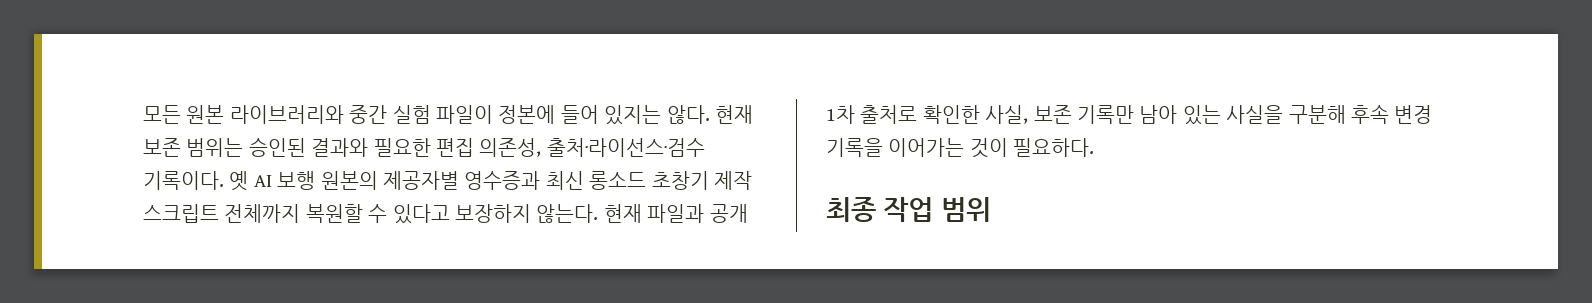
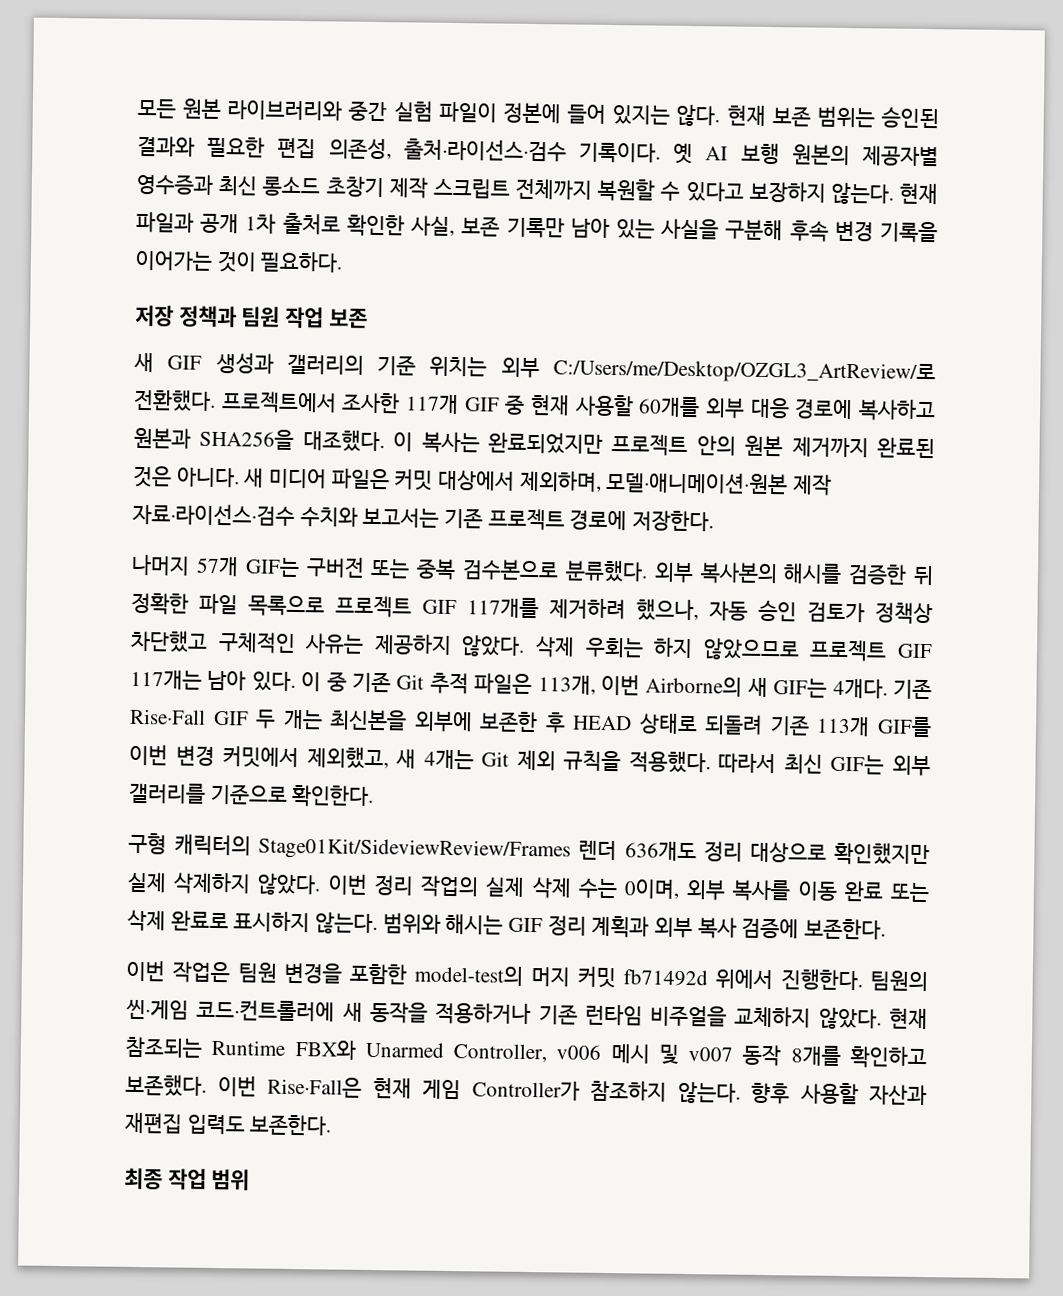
+ 저장 정책과 팀원 작업 보존
+ 새 GIF 생성과 갤러리의 기준 위치는 외부 C:/Users/me/Desktop/OZGL3_ArtReview/로 전환했다. 프로젝트에서 조사한 117개 GIF 중 현재 사용할 60개를 외부 대응 경로에 복사하고 원본과 SHA256을 대조했다. 이 복사는 완료되었지만 프로젝트 안의 원본 제거까지 완료된 것은 아니다. 새 미디어 파일은 커밋 대상에서 제외하며, 모델·애니메이션·원본 제작 자료·라이선스·검수 수치와 보고서는 기존 프로젝트 경로에 저장한다.
+ 나머지 57개 GIF는 구버전 또는 중복 검수본으로 분류했다. 외부 복사본의 해시를 검증한 뒤 정확한 파일 목록으로 프로젝트 GIF 117개를 제거하려 했으나, 자동 승인 검토가 정책상 차단했고 구체적인 사유는 제공하지 않았다. 삭제 우회는 하지 않았으므로 프로젝트 GIF 117개는 남아 있다. 이 중 기존 Git 추적 파일은 113개, 이번 Airborne의 새 GIF는 4개다. 기존 Rise·Fall GIF 두 개는 최신본을 외부에 보존한 후 HEAD 상태로 되돌려 기존 113개 GIF를 이번 변경 커밋에서 제외했고, 새 4개는 Git 제외 규칙을 적용했다. 따라서 최신 GIF는 외부 갤러리를 기준으로 확인한다.
+ 구형 캐릭터의 Stage01Kit/SideviewReview/Frames 렌더 636개도 정리 대상으로 확인했지만 실제 삭제하지 않았다. 이번 정리 작업의 실제 삭제 수는 0이며, 외부 복사를 이동 완료 또는 삭제 완료로 표시하지 않는다. 범위와 해시는 GIF 정리 계획과 외부 복사 검증에 보존한다.
+ 이번 작업은 팀원 변경을 포함한 model-test의 머지 커밋 fb71492d 위에서 진행한다. 팀원의 씬·게임 코드·컨트롤러에 새 동작을 적용하거나 기존 런타임 비주얼을 교체하지 않았다. 현재 참조되는 Runtime FBX와 Unarmed Controller, v006 메시 및 v007 동작 8개를 확인하고 보존했다. 이번 Rise·Fall은 현재 게임 Controller가 참조하지 않는다. 향후 사용할 자산과 재편집 입력도 보존한다.

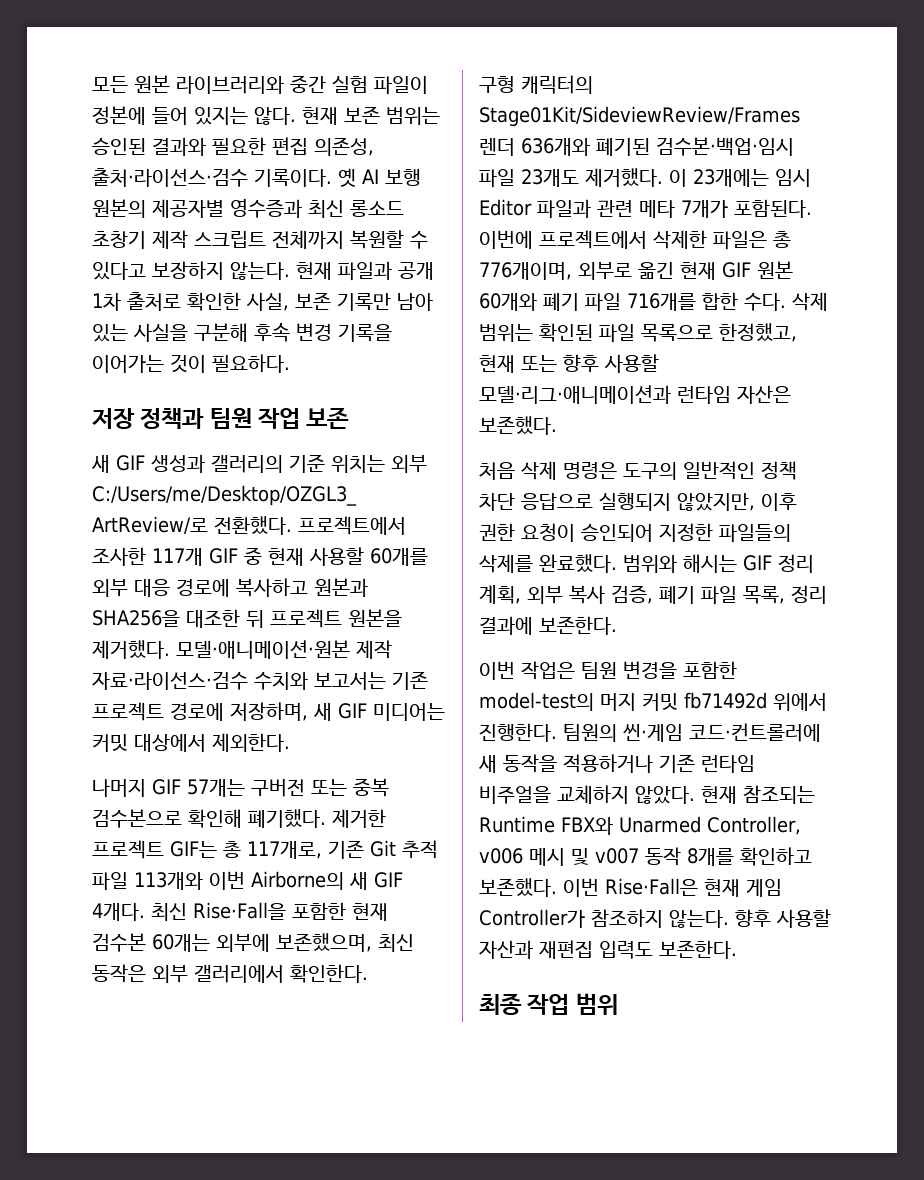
- 프로젝트에서 조사한 117개 GIF 중 현재 사용할 60개를 외부 대응 경로에 복사하고 원본과 SHA256을 대조했다. 이 복사는 완료되었지만 프로젝트 안의 원본 제거까지 완료된 것은 아니다. 새 미디어 파일은 커밋 대상에서 제외하며, 모델·애니메이션·원본 제작 자료·라이선스·검수 수치와 보고서는 기존 프로젝트 경로에 저장한다.
+ 프로젝트에서 조사한 117개 GIF 중 현재 사용할 60개를 외부 대응 경로에 복사하고 원본과 SHA256을 대조한 뒤 프로젝트 원본을 제거했다. 모델·애니메이션·원본 제작 자료·라이선스·검수 수치와 보고서는 기존 프로젝트 경로에 저장하며, 새 GIF 미디어는 커밋 대상에서 제외한다.
- 나머지 57개 GIF는 구버전 또는 중복 검수본으로 분류했다. 외부 복사본의 해시를 검증한 뒤 정확한 파일 목록으로 프로젝트 GIF 117개를 제거하려 했으나, 자동 승인 검토가 정책상 차단했고 구체적인 사유는 제공하지 않았다. 삭제 우회는 하지 않았으므로 프로젝트 GIF 117개는 남아 있다. 이 중 기존 Git 추적 파일은 113개, 이번 Airborne의 새 GIF는 4개다. 기존 Rise·Fall GIF 두 개는 최신본을 외부에 보존한 후 HEAD 상태로 되돌려 기존 113개 GIF를 이번 변경 커밋에서 제외했고, 새 4개는 Git 제외 규칙을 적용했다. 따라서 최신 GIF는 외부 갤러리를 기준으로 확인한다.
+ 나머지 GIF 57개는 구버전 또는 중복 검수본으로 확인해 폐기했다. 제거한 프로젝트 GIF는 총 117개로, 기존 Git 추적 파일 113개와 이번 Airborne의 새 GIF 4개다. 최신 Rise·Fall을 포함한 현재 검수본 60개는 외부에 보존했으며, 최신 동작은 외부 갤러리에서 확인한다.
- 구형 캐릭터의 Stage01Kit/SideviewReview/Frames 렌더 636개도 정리 대상으로 확인했지만 실제 삭제하지 않았다. 이번 정리 작업의 실제 삭제 수는 0이며, 외부 복사를 이동 완료 또는 삭제 완료로 표시하지 않는다.
+ 구형 캐릭터의 Stage01Kit/SideviewReview/Frames 렌더 636개와 폐기된 검수본·백업·임시 파일 23개도 제거했다. 이 23개에는 임시 Editor 파일과 관련 메타 7개가 포함된다. 이번에 프로젝트에서 삭제한 파일은 총 776개이며, 외부로 옮긴 현재 GIF 원본 60개와 폐기 파일 716개를 합한 수다. 삭제 범위는 확인된 파일 목록으로 한정했고, 현재 또는 향후 사용할 모델·리그·애니메이션과 런타임 자산은 보존했다.
+ 처음 삭제 명령은 도구의 일반적인 정책 차단 응답으로 실행되지 않았지만, 이후 권한 요청이 승인되어 지정한 파일들의 삭제를 완료했다.
- 범위와 해시는 GIF 정리 계획과 외부 복사 검증에 보존한다.
+ 범위와 해시는 GIF 정리 계획, 외부 복사 검증, 폐기 파일 목록, 정리 결과에 보존한다.

